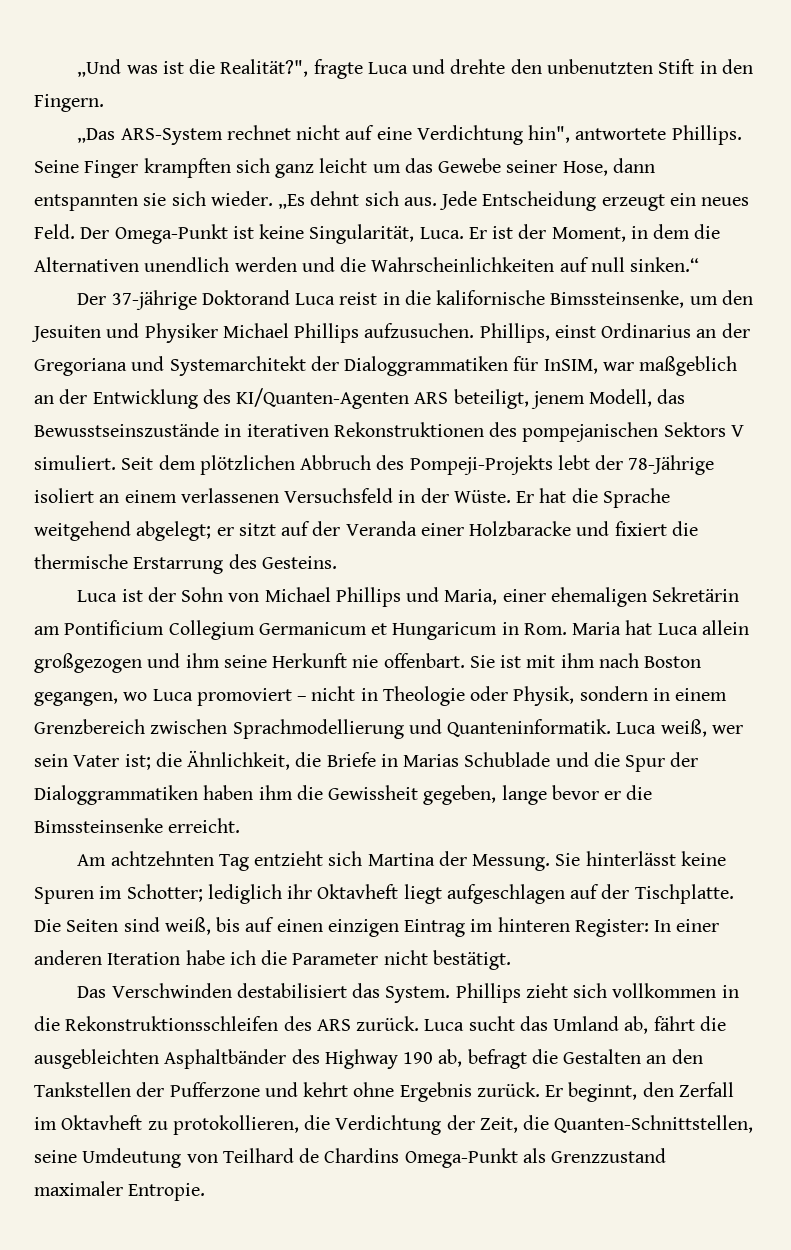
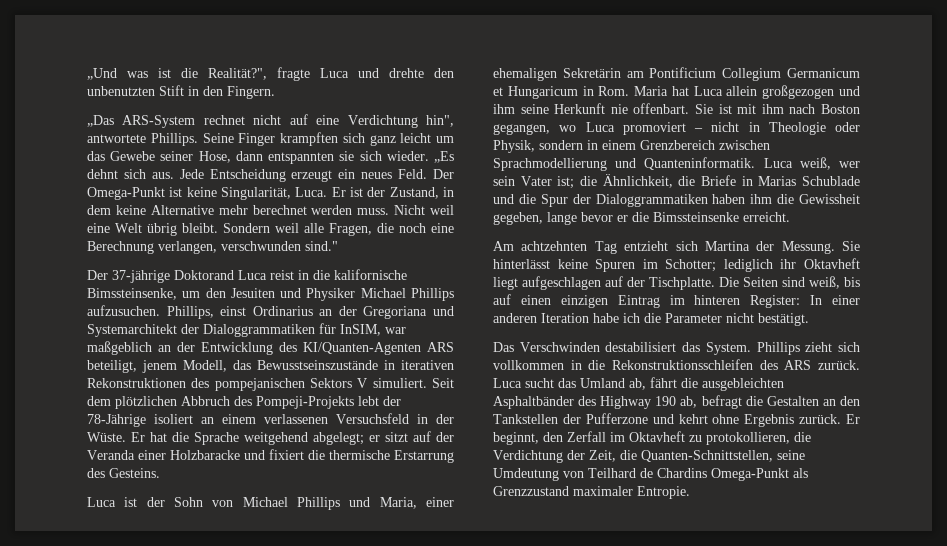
- Er ist der Moment, in dem die Alternativen unendlich werden und die Wahrscheinlichkeiten auf null sinken.“
+ Er ist der Zustand, in dem keine Alternative mehr berechnet werden muss. Nicht weil eine Welt übrig bleibt. Sondern weil alle Fragen, die noch eine Berechnung verlangen, verschwunden sind."

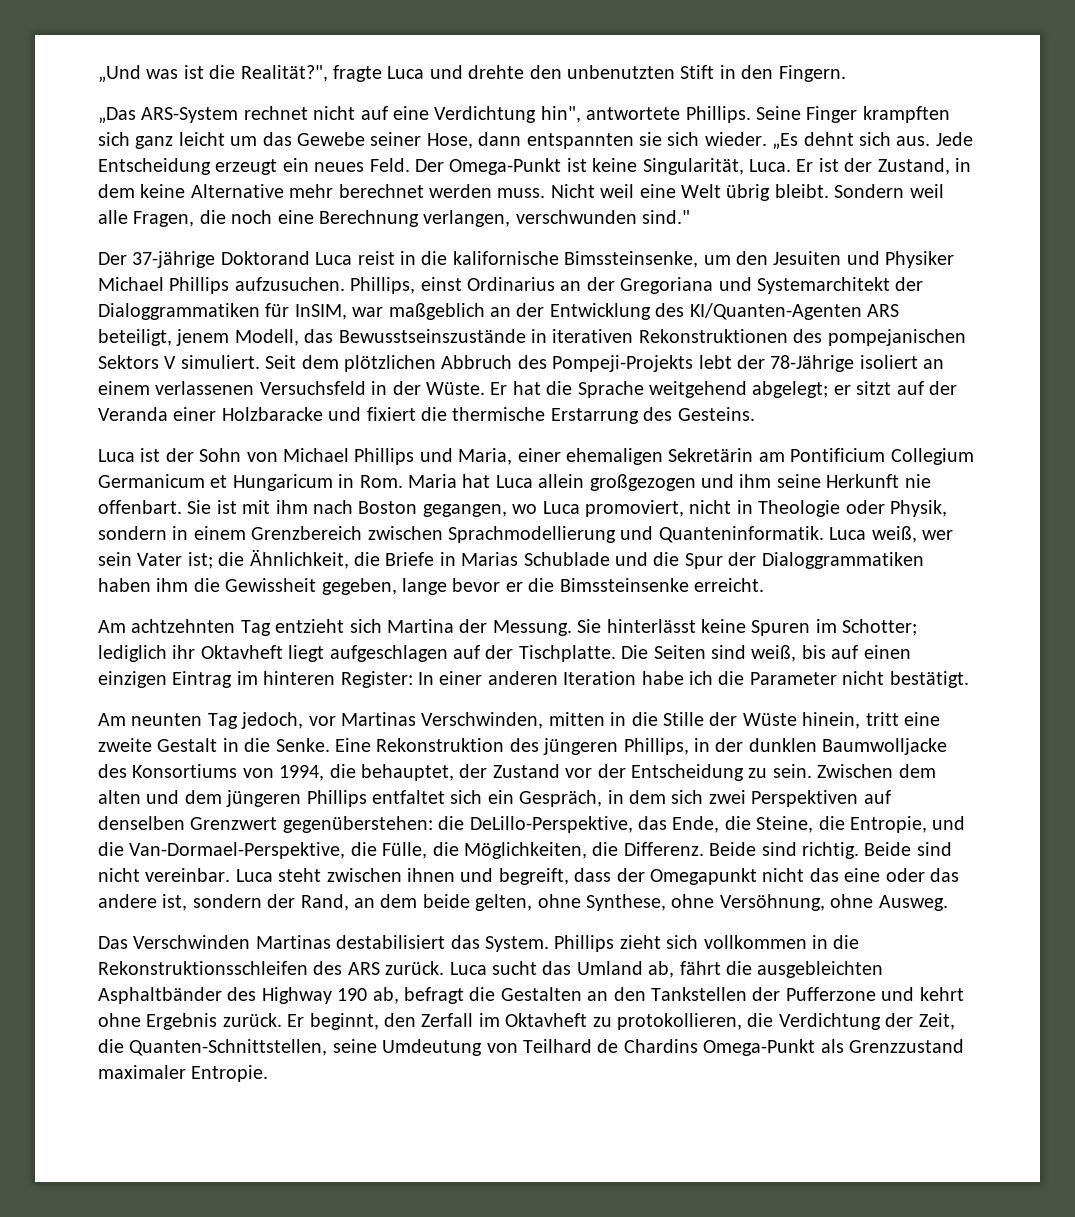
- Sie ist mit ihm nach Boston gegangen, wo Luca promoviert – nicht in Theologie oder Physik, sondern in einem Grenzbereich zwischen Sprachmodellierung und Quanteninformatik.
+ Sie ist mit ihm nach Boston gegangen, wo Luca promoviert, nicht in Theologie oder Physik, sondern in einem Grenzbereich zwischen Sprachmodellierung und Quanteninformatik.
+ Am neunten Tag jedoch, vor Martinas Verschwinden, mitten in die Stille der Wüste hinein, tritt eine zweite Gestalt in die Senke. Eine Rekonstruktion des jüngeren Phillips, in der dunklen Baumwolljacke des Konsortiums von 1994, die behauptet, der Zustand vor der Entscheidung zu sein. Zwischen dem alten und dem jüngeren Phillips entfaltet sich ein Gespräch, in dem sich zwei Perspektiven auf denselben Grenzwert gegenüberstehen: die DeLillo-Perspektive, das Ende, die Steine, die Entropie, und die Van-Dormael-Perspektive, die Fülle, die Möglichkeiten, die Differenz. Beide sind richtig. Beide sind nicht vereinbar. Luca steht zwischen ihnen und begreift, dass der Omegapunkt nicht das eine oder das andere ist, sondern der Rand, an dem beide gelten, ohne Synthese, ohne Versöhnung, ohne Ausweg.
- Das Verschwinden destabilisiert das System.
+ Das Verschwinden Martinas destabilisiert das System.

